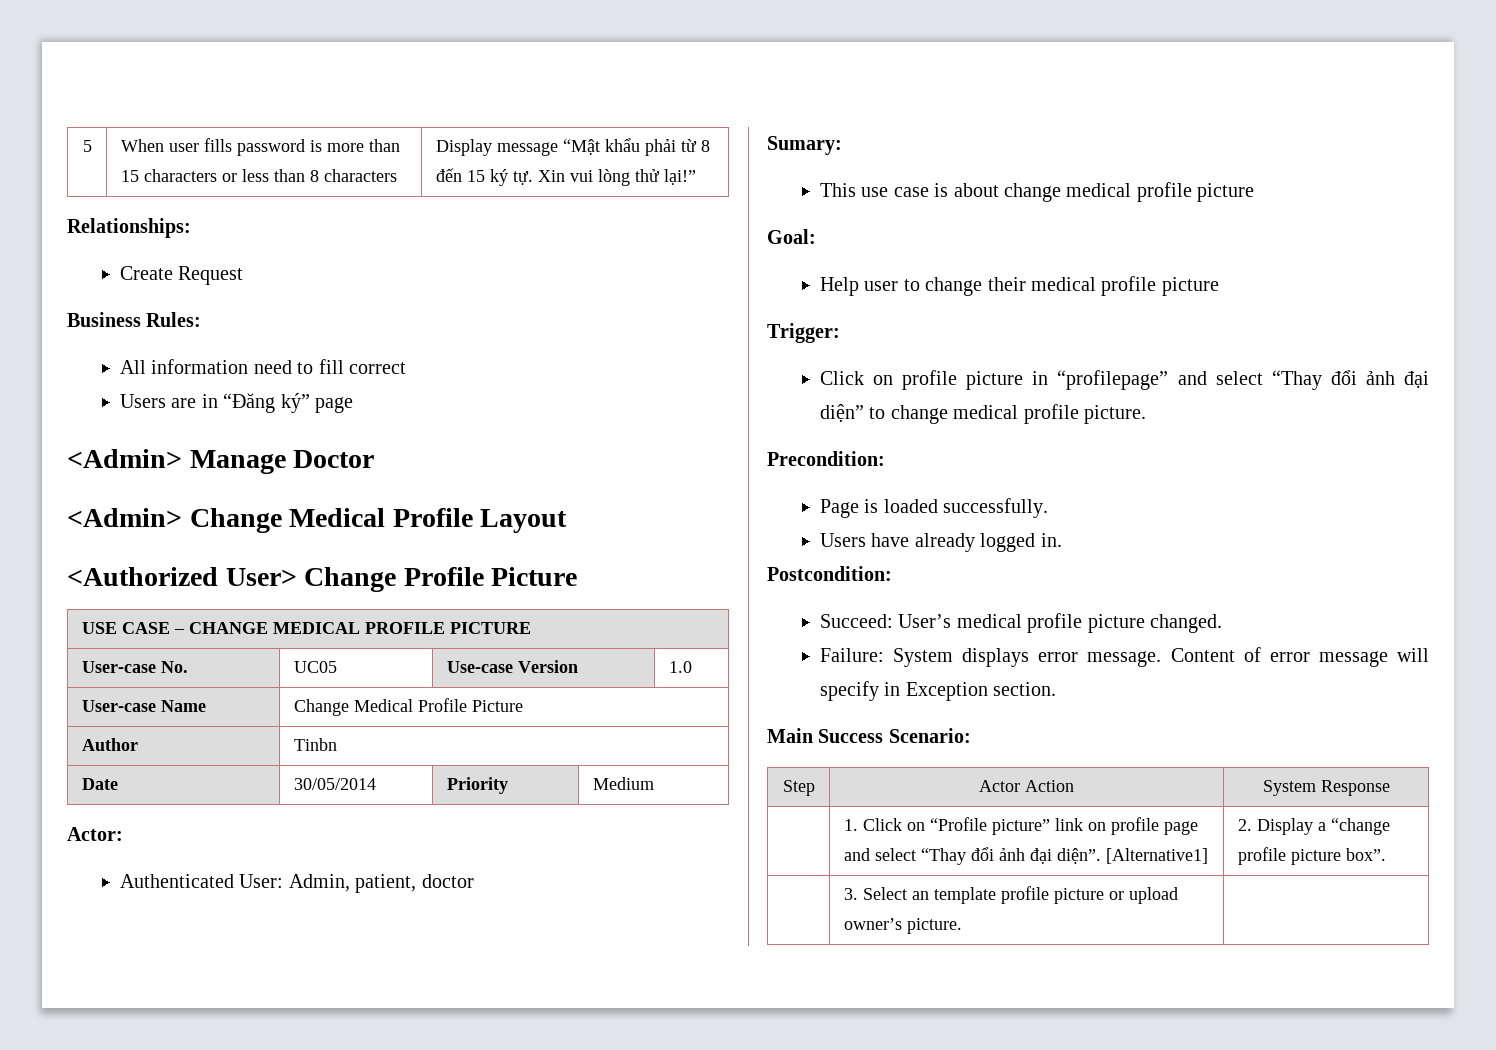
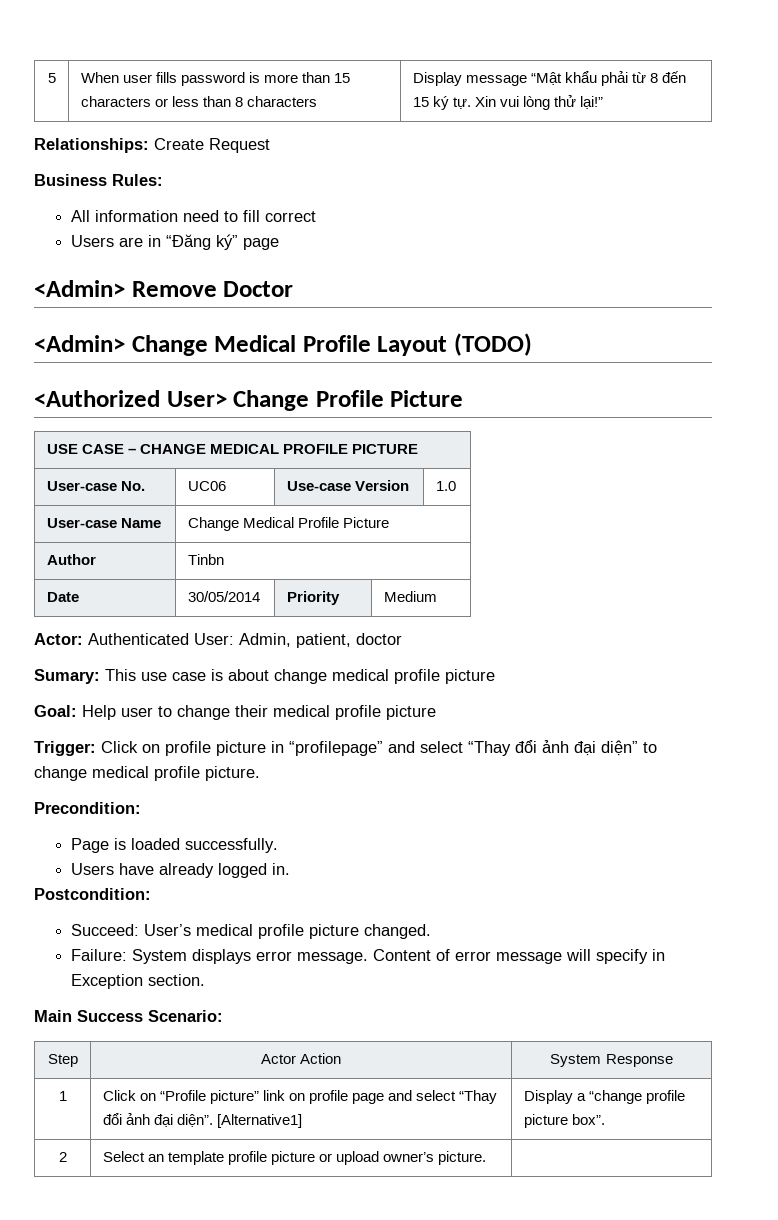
- Relationships:
- Create Request
+ Relationships: Create Request
- <Admin> Manage Doctor
+ <Admin> Remove Doctor
- <Admin> Change Medical Profile Layout
+ <Admin> Change Medical Profile Layout (TODO)
- User-case No. | UC05 | Use-case Version | 1.0
+ User-case No. | UC06 | Use-case Version | 1.0
- Actor:
- Authenticated User: Admin, patient, doctor
+ Actor: Authenticated User: Admin, patient, doctor
- Sumary:
- This use case is about change medical profile picture
+ Sumary: This use case is about change medical profile picture
- Goal:
- Help user to change their medical profile picture
+ Goal: Help user to change their medical profile picture
- Trigger:
- Click on profile picture in “profilepage” and select “Thay đổi ảnh đại diện” to change medical profile picture.
+ Trigger: Click on profile picture in “profilepage” and select “Thay đổi ảnh đại diện” to change medical profile picture.
- | 1. Click on “Profile picture” link on profile page and select “Thay đổi ảnh đại diện”. [Alternative1] | 2. Display a “change profile picture box”.
+ 1 | Click on “Profile picture” link on profile page and select “Thay đổi ảnh đại diện”. [Alternative1] | Display a “change profile picture box”.
- | 3. Select an template profile picture or upload owner’s picture. |
+ 2 | Select an template profile picture or upload owner’s picture. |

